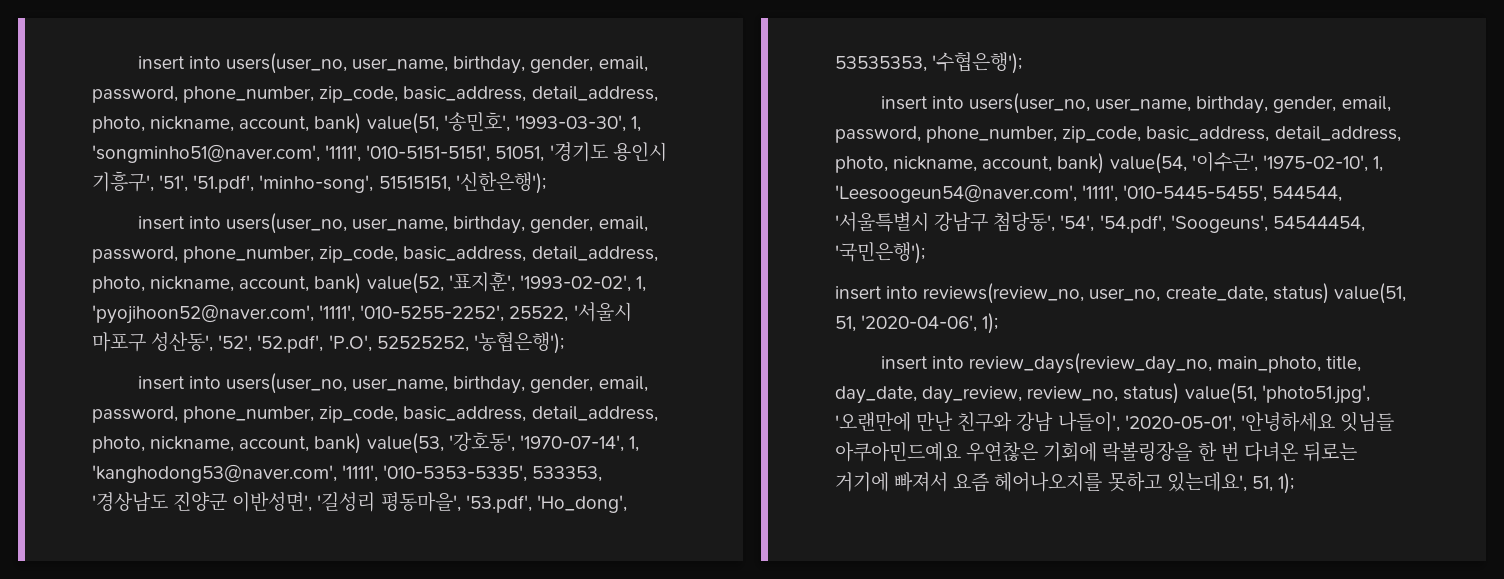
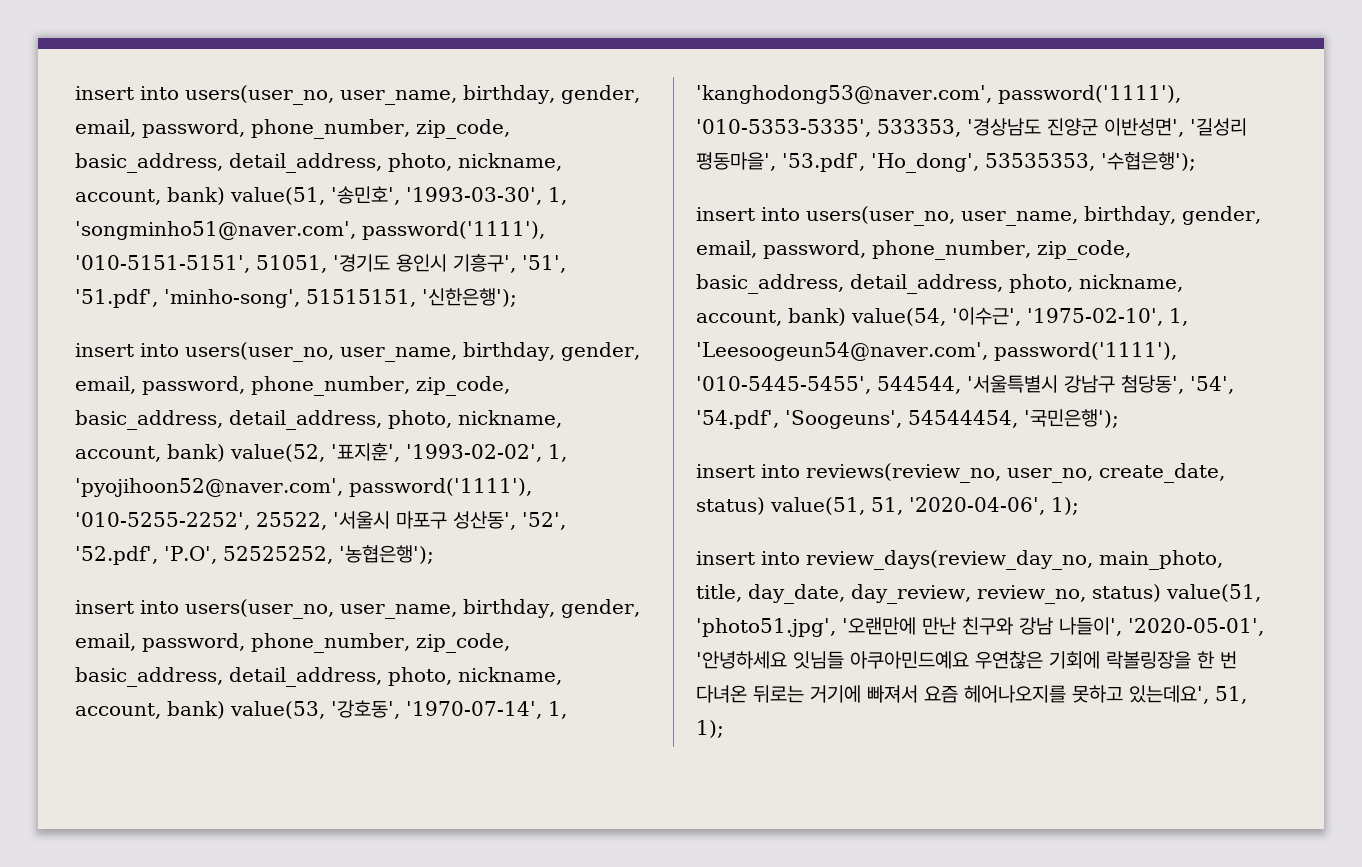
- insert into users(user_no, user_name, birthday, gender, email, password, phone_number, zip_code, basic_address, detail_address, photo, nickname, account, bank) value(51, '송민호', '1993-03-30', 1, 'songminho51@naver.com', '1111', '010-5151-5151', 51051, '경기도 용인시 기흥구', '51', '51.pdf', 'minho-song', 51515151, '신한은행');
+ insert into users(user_no, user_name, birthday, gender, email, password, phone_number, zip_code, basic_address, detail_address, photo, nickname, account, bank) value(51, '송민호', '1993-03-30', 1, 'songminho51@naver.com', password('1111'), '010-5151-5151', 51051, '경기도 용인시 기흥구', '51', '51.pdf', 'minho-song', 51515151, '신한은행');
- insert into users(user_no, user_name, birthday, gender, email, password, phone_number, zip_code, basic_address, detail_address, photo, nickname, account, bank) value(52, '표지훈', '1993-02-02', 1, 'pyojihoon52@naver.com', '1111', '010-5255-2252', 25522, '서울시 마포구 성산동', '52', '52.pdf', 'P.O', 52525252, '농협은행');
+ insert into users(user_no, user_name, birthday, gender, email, password, phone_number, zip_code, basic_address, detail_address, photo, nickname, account, bank) value(52, '표지훈', '1993-02-02', 1, 'pyojihoon52@naver.com', password('1111'), '010-5255-2252', 25522, '서울시 마포구 성산동', '52', '52.pdf', 'P.O', 52525252, '농협은행');
- insert into users(user_no, user_name, birthday, gender, email, password, phone_number, zip_code, basic_address, detail_address, photo, nickname, account, bank) value(53, '강호동', '1970-07-14', 1, 'kanghodong53@naver.com', '1111', '010-5353-5335', 533353, '경상남도 진양군 이반성면', '길성리 평동마을', '53.pdf', 'Ho_dong', 53535353, '수협은행');
+ insert into users(user_no, user_name, birthday, gender, email, password, phone_number, zip_code, basic_address, detail_address, photo, nickname, account, bank) value(53, '강호동', '1970-07-14', 1, 'kanghodong53@naver.com', password('1111'), '010-5353-5335', 533353, '경상남도 진양군 이반성면', '길성리 평동마을', '53.pdf', 'Ho_dong', 53535353, '수협은행');
- insert into users(user_no, user_name, birthday, gender, email, password, phone_number, zip_code, basic_address, detail_address, photo, nickname, account, bank) value(54, '이수근', '1975-02-10', 1, 'Leesoogeun54@naver.com', '1111', '010-5445-5455', 544544, '서울특별시 강남구 첨당동', '54', '54.pdf', 'Soogeuns', 54544454, '국민은행');
+ insert into users(user_no, user_name, birthday, gender, email, password, phone_number, zip_code, basic_address, detail_address, photo, nickname, account, bank) value(54, '이수근', '1975-02-10', 1, 'Leesoogeun54@naver.com', password('1111'), '010-5445-5455', 544544, '서울특별시 강남구 첨당동', '54', '54.pdf', 'Soogeuns', 54544454, '국민은행');

